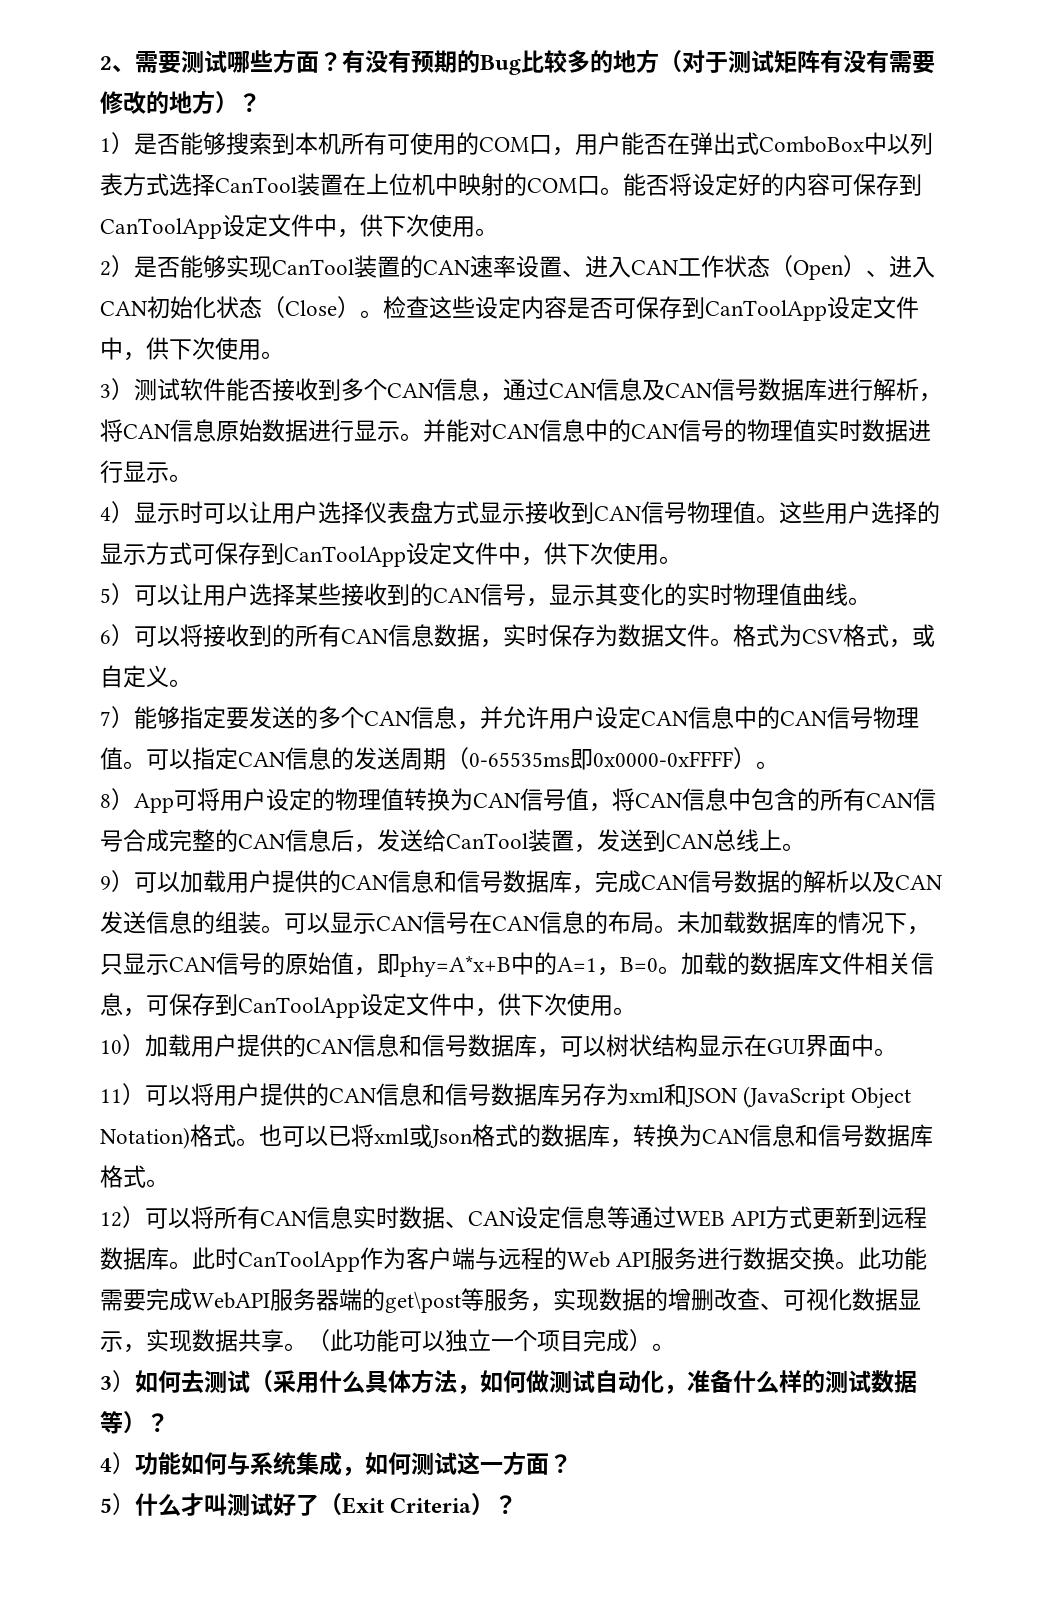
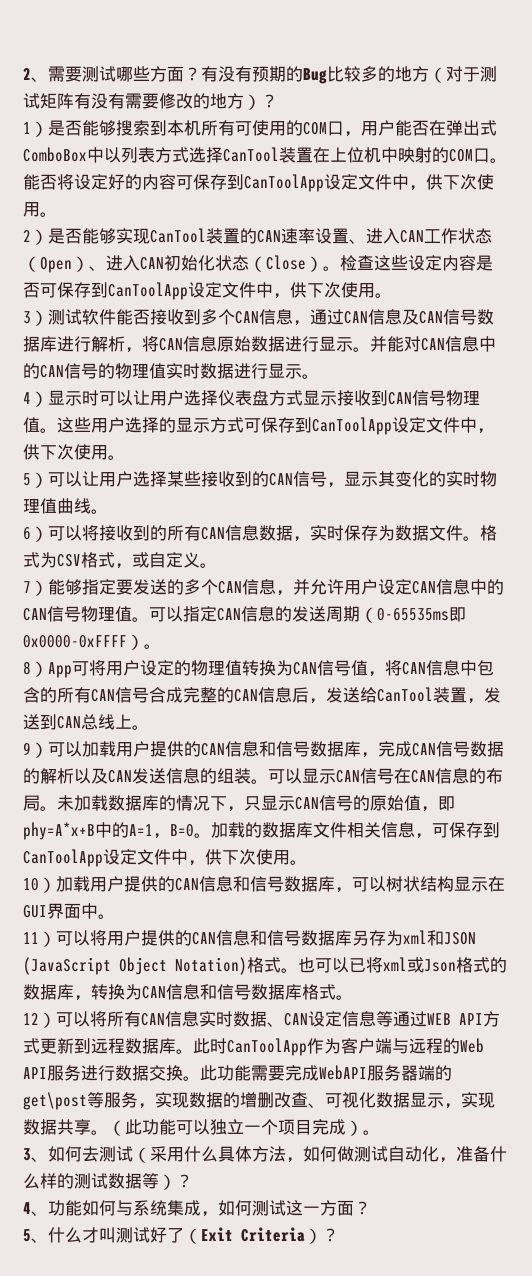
- 3）如何去测试（采用什么具体方法，如何做测试自动化，准备什么样的测试数据等）？
+ 3、如何去测试（采用什么具体方法，如何做测试自动化，准备什么样的测试数据等）？
- 4）功能如何与系统集成，如何测试这一方面？
+ 4、功能如何与系统集成，如何测试这一方面？
- 5）什么才叫测试好了（Exit Criteria）？
+ 5、什么才叫测试好了（Exit Criteria）？

